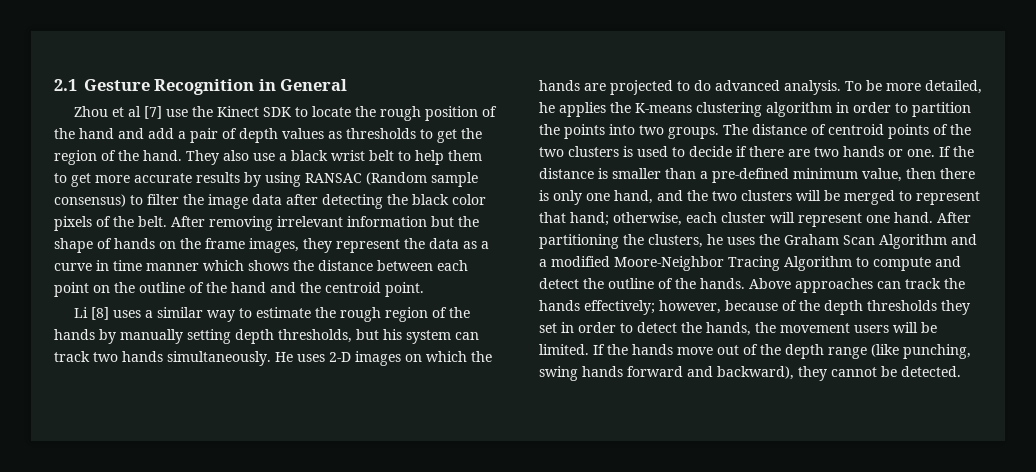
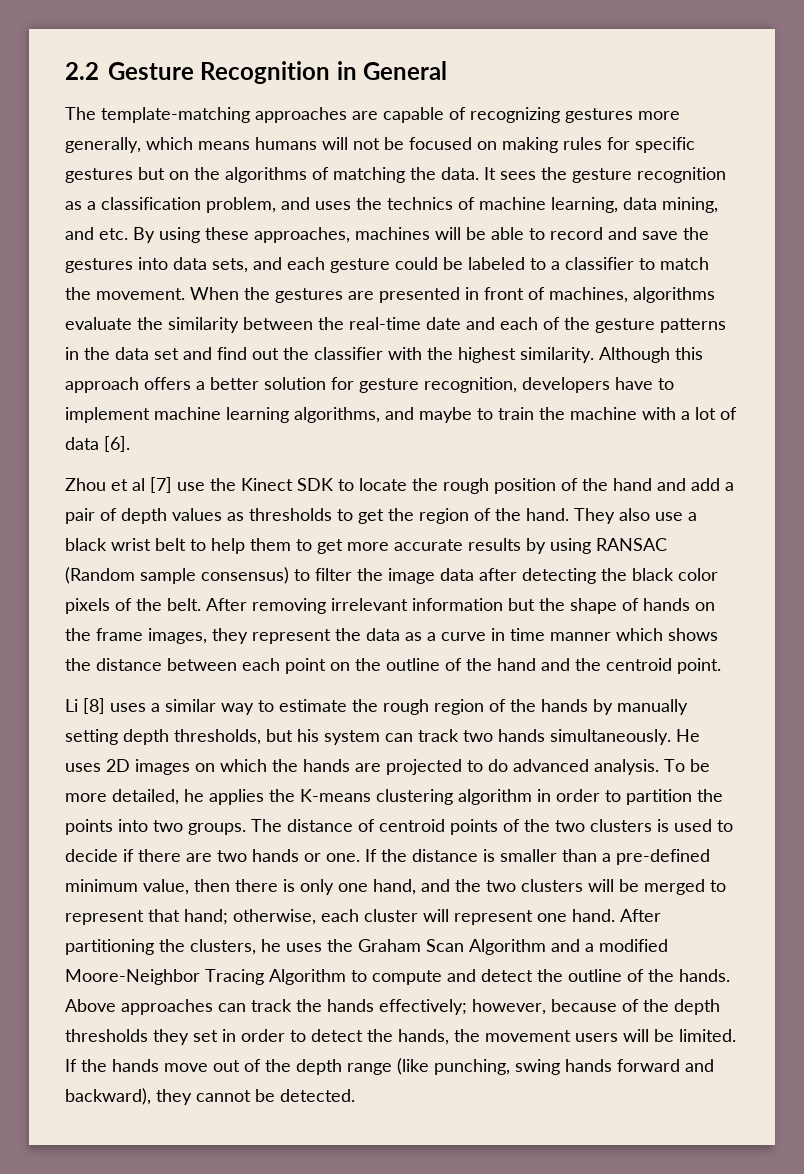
- 2.1 Gesture Recognition in General
+ 2.2 Gesture Recognition in General
+ The template-matching approaches are capable of recognizing gestures more generally, which means humans will not be focused on making rules for specific gestures but on the algorithms of matching the data. It sees the gesture recognition as a classification problem, and uses the technics of machine learning, data mining, and etc. By using these approaches, machines will be able to record and save the gestures into data sets, and each gesture could be labeled to a classifier to match the movement. When the gestures are presented in front of machines, algorithms evaluate the similarity between the real-time date and each of the gesture patterns in the data set and find out the classifier with the highest similarity. Although this approach offers a better solution for gesture recognition, developers have to implement machine learning algorithms, and maybe to train the machine with a lot of data [6].
- He uses 2-D images on which the hands are projected to do advanced analysis.
+ He uses 2D images on which the hands are projected to do advanced analysis.

